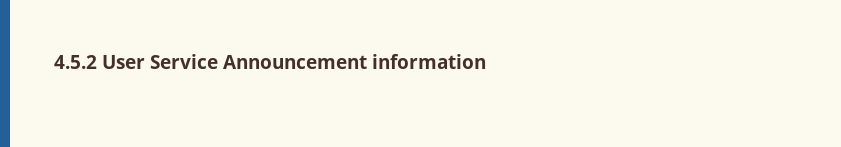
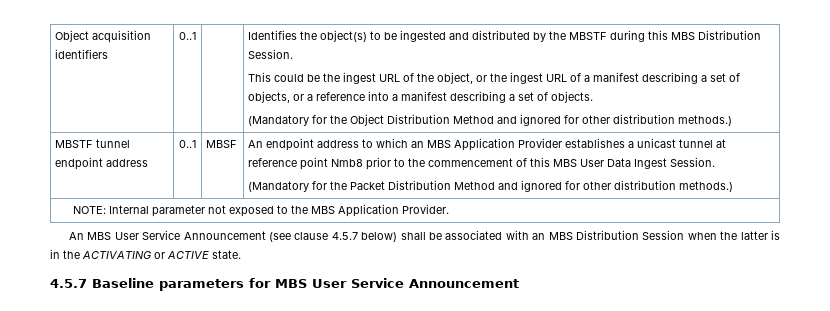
- 4.5.2 User Service Announcement information
+ Object acquisition identifiers | 0..1 | | Identifies the object(s) to be ingested and distributed by the MBSTF during this MBS Distribution Session.
+ This could be the ingest URL of the object, or the ingest URL of a manifest describing a set of objects, or a reference into a manifest describing a set of objects.
+ (Mandatory for the Object Distribution Method and ignored for other distribution methods.)
+ MBSTF tunnel endpoint address | 0..1 | MBSF | An endpoint address to which an MBS Application Provider establishes a unicast tunnel at reference point Nmb8 prior to the commencement of this MBS User Data Ingest Session.
+ (Mandatory for the Packet Distribution Method and ignored for other distribution methods.)
+ NOTE: Internal parameter not exposed to the MBS Application Provider.
+ An MBS User Service Announcement (see clause 4.5.7 below) shall be associated with an MBS Distribution Session when the latter is in the ACTIVATING or ACTIVE state.
+ 4.5.7 Baseline parameters for MBS User Service Announcement

